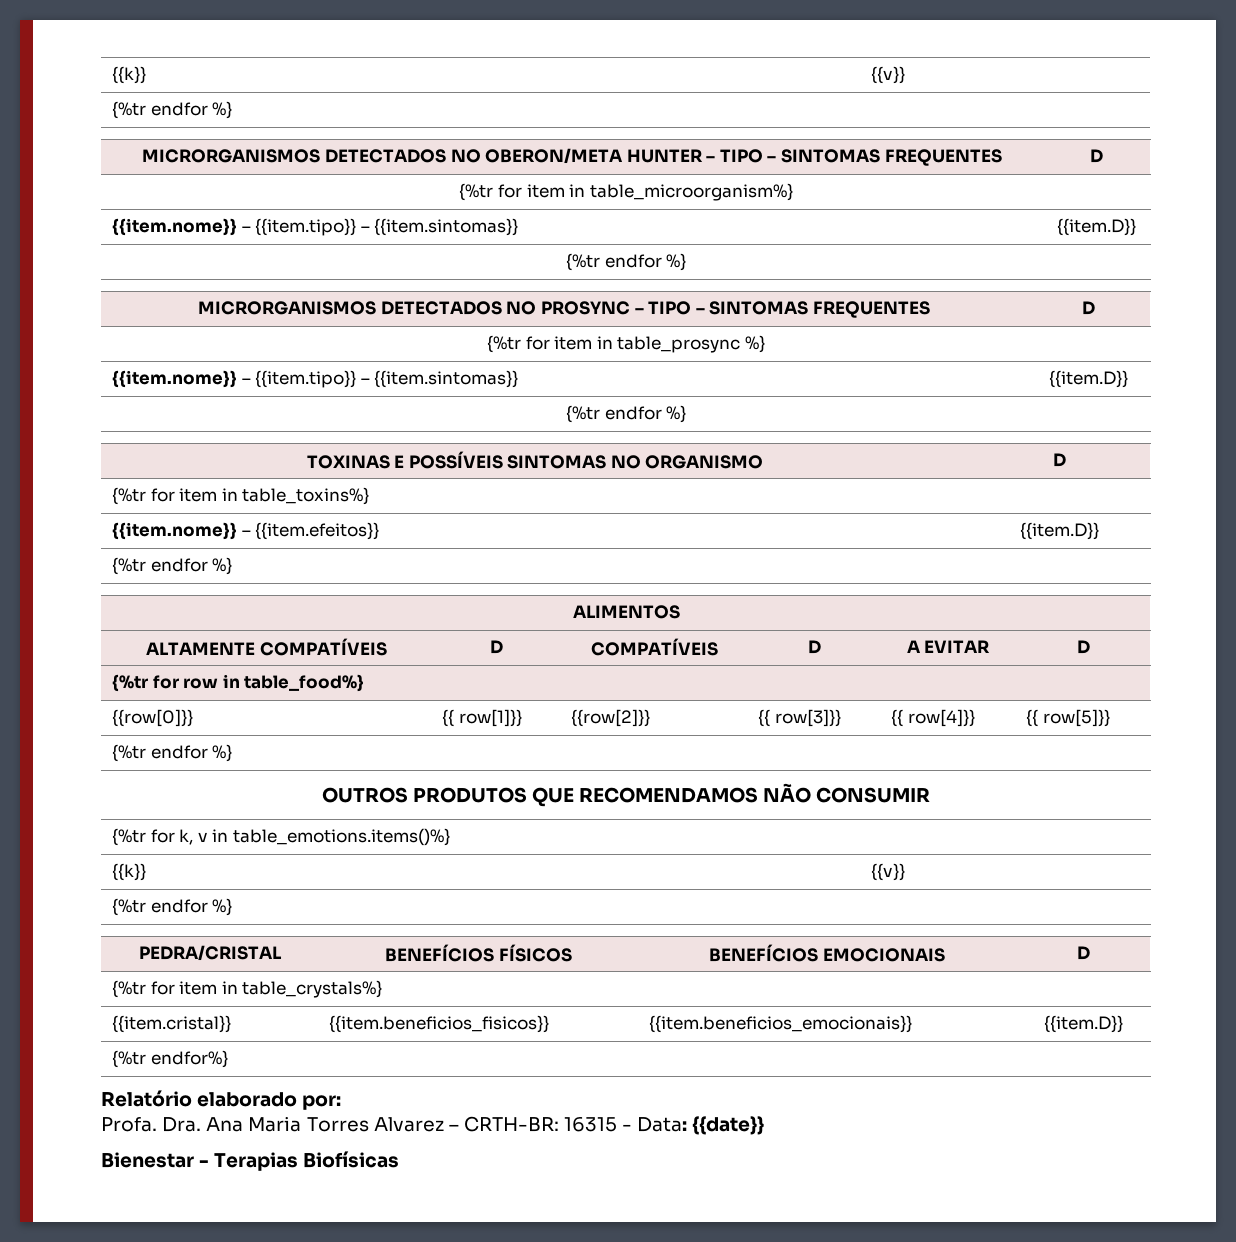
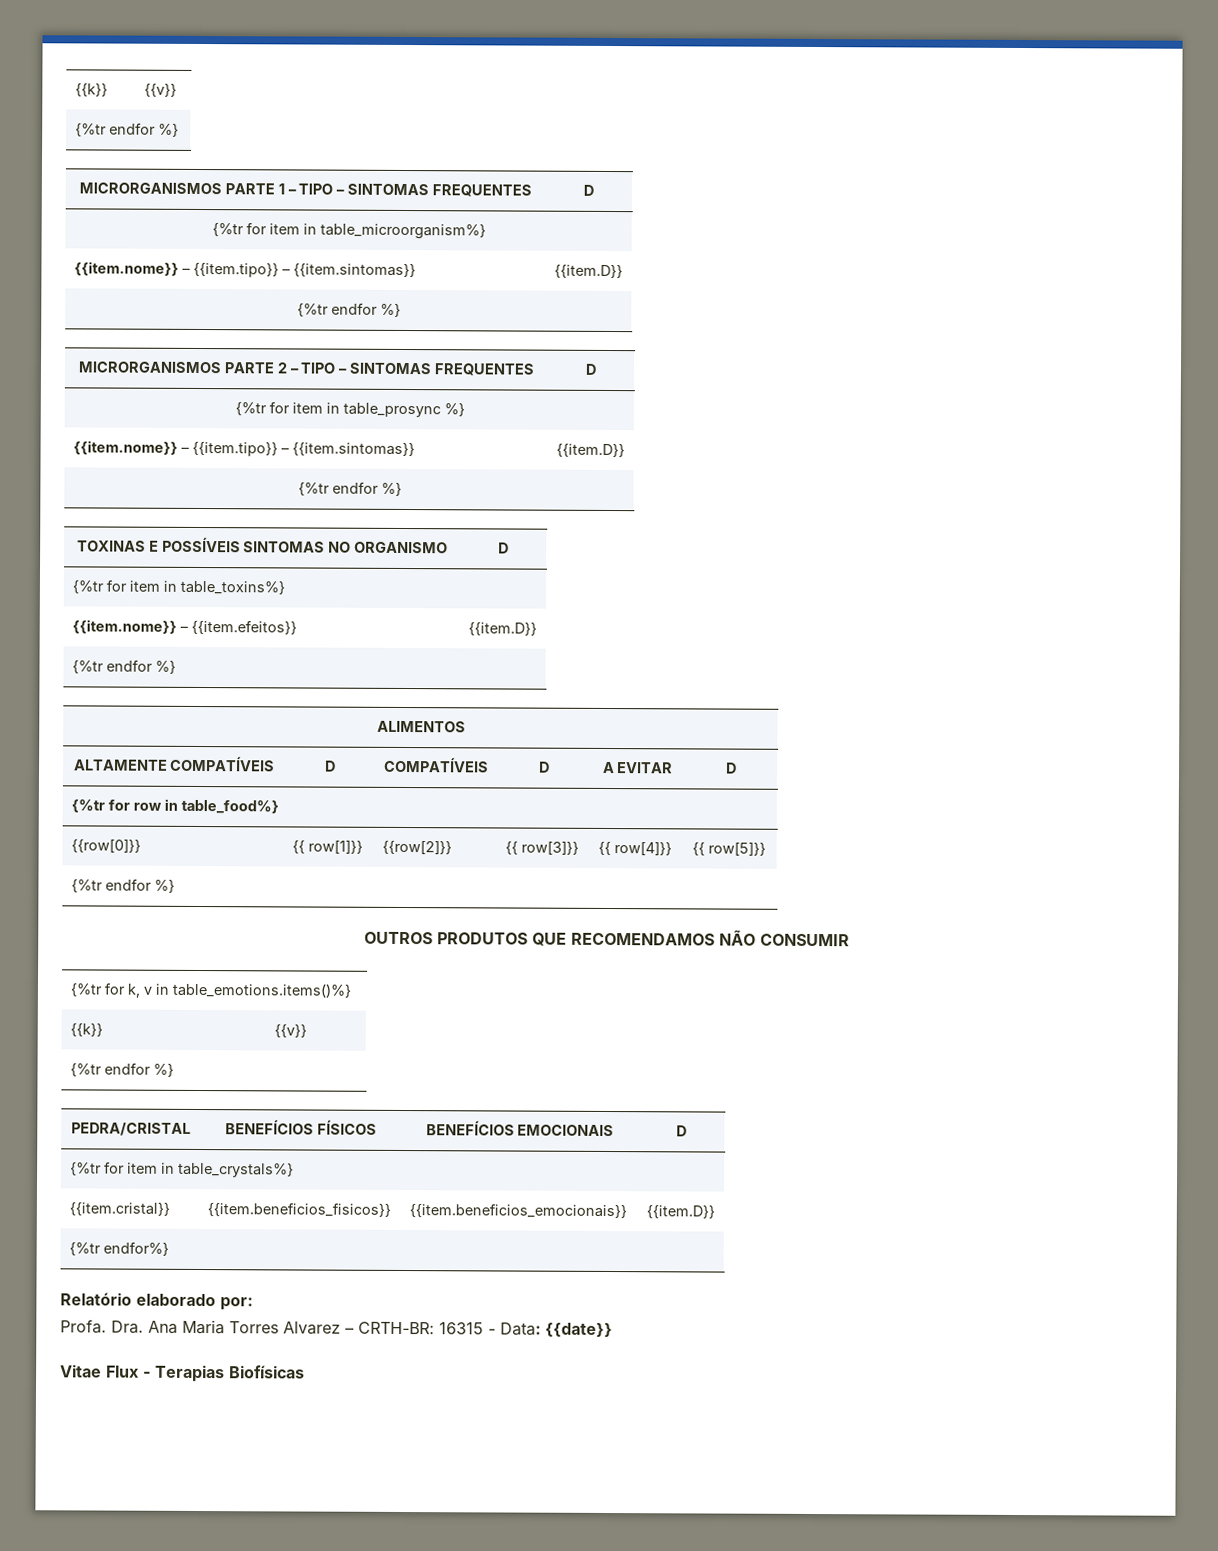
- MICRORGANISMOS DETECTADOS NO OBERON/META HUNTER – TIPO – SINTOMAS FREQUENTES | D
+ MICRORGANISMOS PARTE 1 – TIPO – SINTOMAS FREQUENTES | D
- MICRORGANISMOS DETECTADOS NO PROSYNC – TIPO – SINTOMAS FREQUENTES | D
+ MICRORGANISMOS PARTE 2 – TIPO – SINTOMAS FREQUENTES | D
- Bienestar - Terapias Biofísicas
+ Vitae Flux - Terapias Biofísicas

